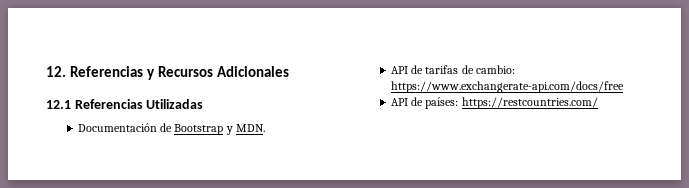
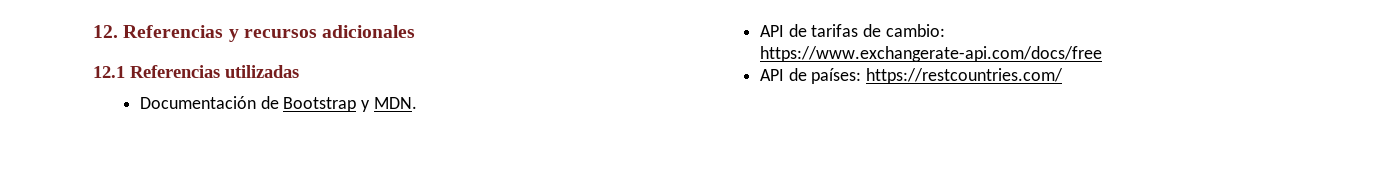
- 12. Referencias y Recursos Adicionales
+ 12. Referencias y recursos adicionales
- 12.1 Referencias Utilizadas
+ 12.1 Referencias utilizadas

